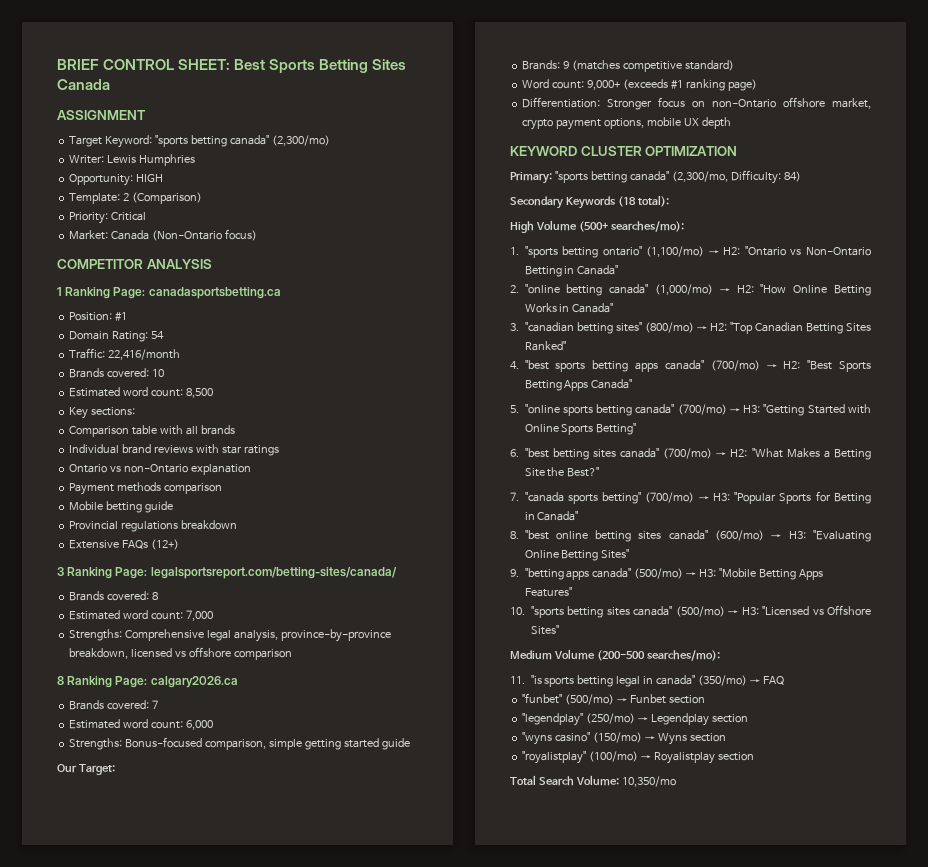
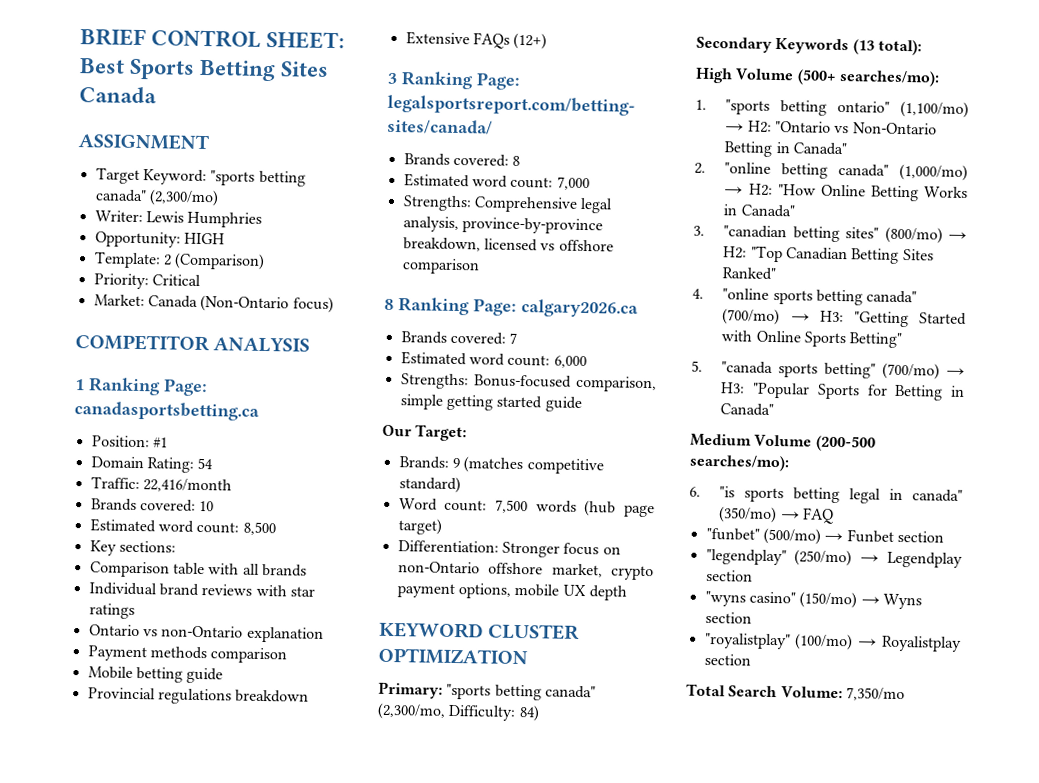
- Word count: 9,000+ (exceeds #1 ranking page)
+ Word count: 7,500 words (hub page target)
- Secondary Keywords (18 total):
+ Secondary Keywords (13 total):
- 4. "best sports betting apps canada" (700/mo) → H2: "Best Sports Betting Apps Canada"
- 5. "online sports betting canada" (700/mo) → H3: "Getting Started with Online Sports Betting"
+ 4. "online sports betting canada" (700/mo) → H3: "Getting Started with Online Sports Betting"
- 6. "best betting sites canada" (700/mo) → H2: "What Makes a Betting Site the Best?"
- 7. "canada sports betting" (700/mo) → H3: "Popular Sports for Betting in Canada"
+ 5. "canada sports betting" (700/mo) → H3: "Popular Sports for Betting in Canada"
- 8. "best online betting sites canada" (600/mo) → H3: "Evaluating Online Betting Sites"
- 9. "betting apps canada" (500/mo) → H3: "Mobile Betting Apps Features"
- 10. "sports betting sites canada" (500/mo) → H3: "Licensed vs Offshore Sites"
- 11. "is sports betting legal in canada" (350/mo) → FAQ
+ 6. "is sports betting legal in canada" (350/mo) → FAQ
- Total Search Volume: 10,350/mo
+ Total Search Volume: 7,350/mo

